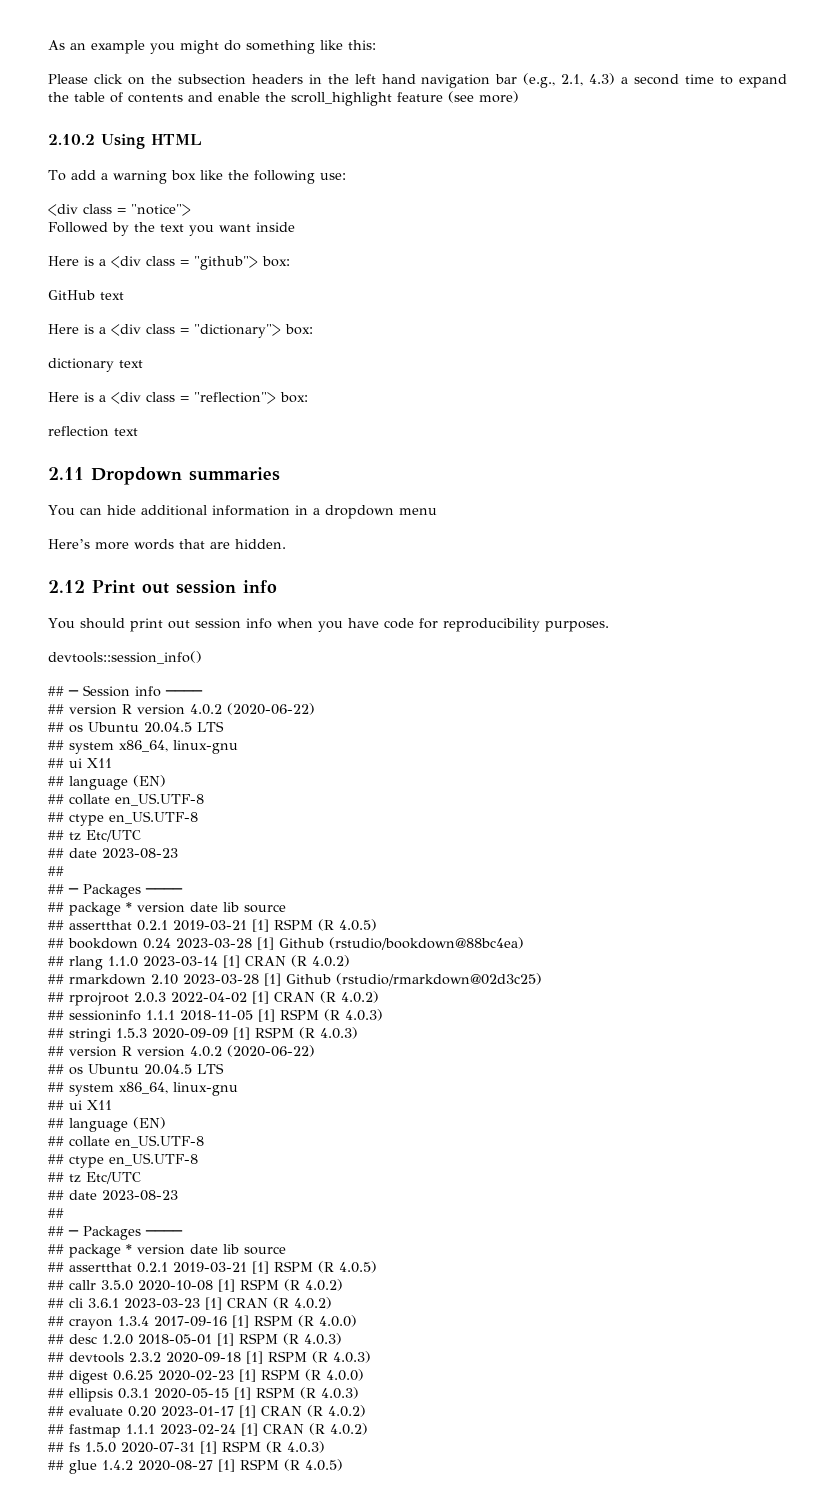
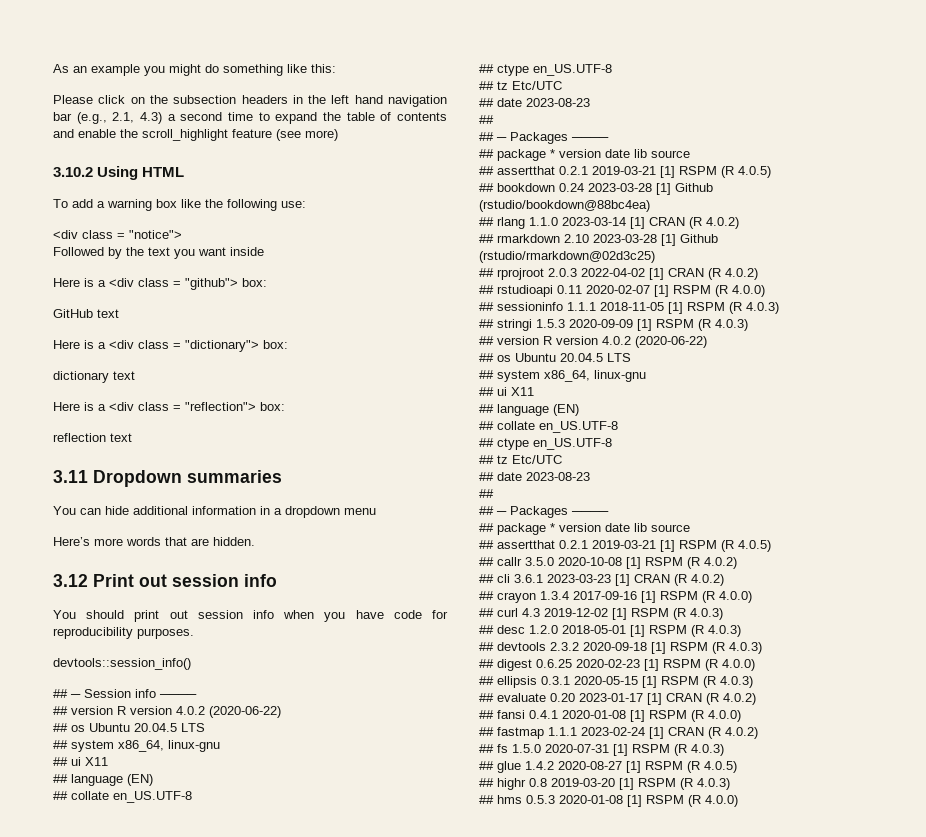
- 2.10.2 Using HTML
+ 3.10.2 Using HTML
- 2.11 Dropdown summaries
+ 3.11 Dropdown summaries
- 2.12 Print out session info
+ 3.12 Print out session info
+ ## rstudioapi 0.11 2020-02-07 [1] RSPM (R 4.0.0)
+ ## curl 4.3 2019-12-02 [1] RSPM (R 4.0.3)
+ ## fansi 0.4.1 2020-01-08 [1] RSPM (R 4.0.0)
+ ## highr 0.8 2019-03-20 [1] RSPM (R 4.0.3)
+ ## hms 0.5.3 2020-01-08 [1] RSPM (R 4.0.0)

